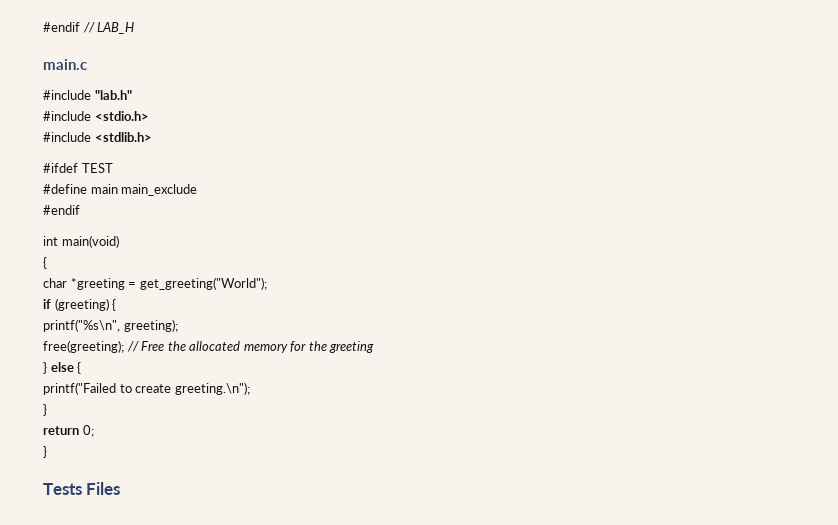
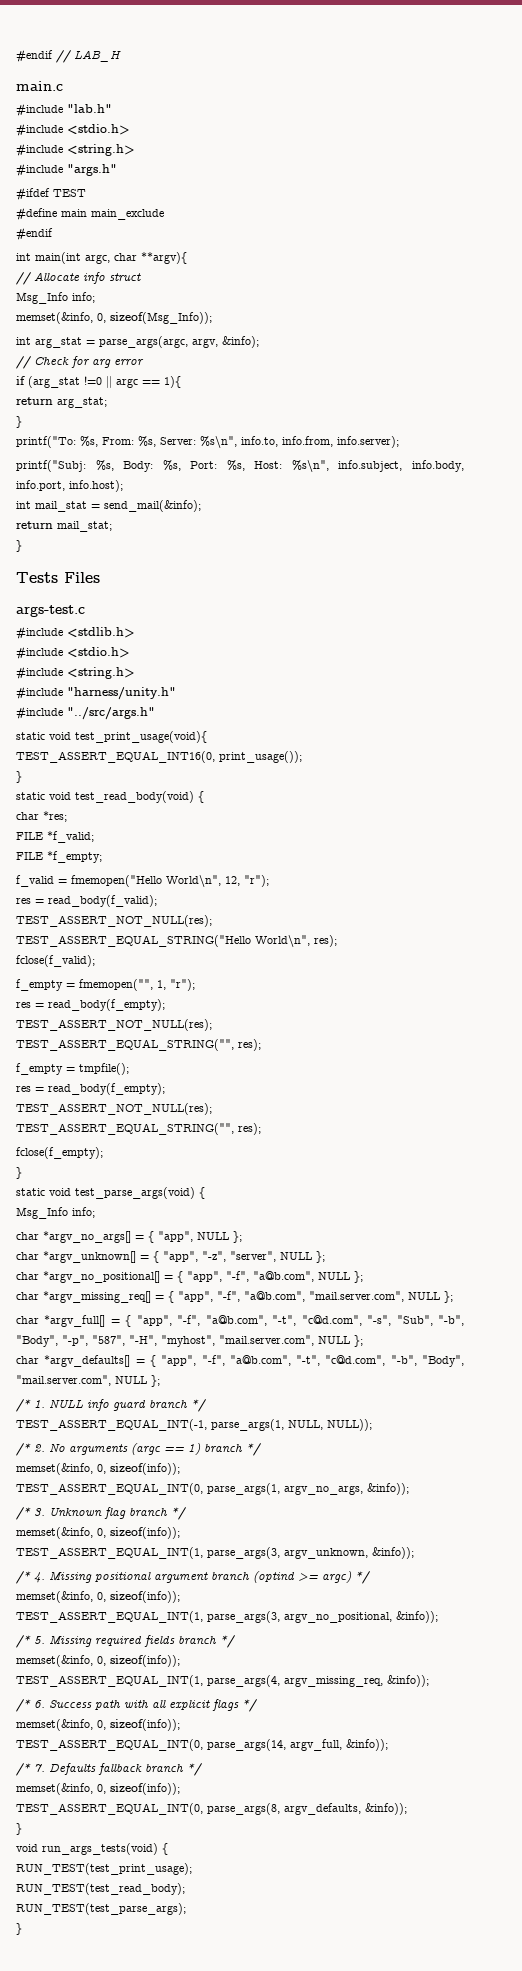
  #include "lab.h"
  #include <stdio.h>
- #include <stdlib.h>
+ #include <string.h>
+ #include "args.h"
- int main(void)
- {
- char *greeting = get_greeting("World");
- if (greeting) {
- printf("%s\n", greeting);
- free(greeting); // Free the allocated memory for the greeting
- } else {
- printf("Failed to create greeting.\n");
+ int main(int argc, char **argv){
+ // Allocate info struct
+ Msg_Info info;
+ memset(&info, 0, sizeof(Msg_Info));
+ int arg_stat = parse_args(argc, argv, &info);
+ // Check for arg error
+ if (arg_stat !=0 || argc == 1){
+ return arg_stat;
  }
- return 0;
+ printf("To: %s, From: %s, Server: %s\n", info.to, info.from, info.server);
+ printf("Subj: %s, Body: %s, Port: %s, Host: %s\n", info.subject, info.body, info.port, info.host);
+ int mail_stat = send_mail(&info);
+ return mail_stat;
+ args-test.c
+ #include <stdlib.h>
+ #include <stdio.h>
+ #include <string.h>
+ #include "harness/unity.h"
+ #include "../src/args.h"
+ static void test_print_usage(void){
+ TEST_ASSERT_EQUAL_INT16(0, print_usage());
+ }
+ static void test_read_body(void) {
+ char *res;
+ FILE *f_valid;
+ FILE *f_empty;
+ f_valid = fmemopen("Hello World\n", 12, "r");
+ res = read_body(f_valid);
+ TEST_ASSERT_NOT_NULL(res);
+ TEST_ASSERT_EQUAL_STRING("Hello World\n", res);
+ fclose(f_valid);
+ f_empty = fmemopen("", 1, "r");
+ res = read_body(f_empty);
+ TEST_ASSERT_NOT_NULL(res);
+ TEST_ASSERT_EQUAL_STRING("", res);
+ f_empty = tmpfile();
+ res = read_body(f_empty);
+ TEST_ASSERT_NOT_NULL(res);
+ TEST_ASSERT_EQUAL_STRING("", res);
+ fclose(f_empty);
+ }
+ static void test_parse_args(void) {
+ Msg_Info info;
+ char *argv_no_args[] = { "app", NULL };
+ char *argv_unknown[] = { "app", "-z", "server", NULL };
+ char *argv_no_positional[] = { "app", "-f", "a@b.com", NULL };
+ char *argv_missing_req[] = { "app", "-f", "a@b.com", "mail.server.com", NULL };
+ char *argv_full[] = { "app", "-f", "a@b.com", "-t", "c@d.com", "-s", "Sub", "-b", "Body", "-p", "587", "-H", "myhost", "mail.server.com", NULL };
+ char *argv_defaults[] = { "app", "-f", "a@b.com", "-t", "c@d.com", "-b", "Body", "mail.server.com", NULL };
+ /* 1. NULL info guard branch */
+ TEST_ASSERT_EQUAL_INT(-1, parse_args(1, NULL, NULL));
+ /* 2. No arguments (argc == 1) branch */
+ memset(&info, 0, sizeof(info));
+ TEST_ASSERT_EQUAL_INT(0, parse_args(1, argv_no_args, &info));
+ /* 3. Unknown flag branch */
+ memset(&info, 0, sizeof(info));
+ TEST_ASSERT_EQUAL_INT(1, parse_args(3, argv_unknown, &info));
+ /* 4. Missing positional argument branch (optind >= argc) */
+ memset(&info, 0, sizeof(info));
+ TEST_ASSERT_EQUAL_INT(1, parse_args(3, argv_no_positional, &info));
+ /* 5. Missing required fields branch */
+ memset(&info, 0, sizeof(info));
+ TEST_ASSERT_EQUAL_INT(1, parse_args(4, argv_missing_req, &info));
+ /* 6. Success path with all explicit flags */
+ memset(&info, 0, sizeof(info));
+ TEST_ASSERT_EQUAL_INT(0, parse_args(14, argv_full, &info));
+ /* 7. Defaults fallback branch */
+ memset(&info, 0, sizeof(info));
+ TEST_ASSERT_EQUAL_INT(0, parse_args(8, argv_defaults, &info));
+ }
+ void run_args_tests(void) {
+ RUN_TEST(test_print_usage);
+ RUN_TEST(test_read_body);
+ RUN_TEST(test_parse_args);
+ }

